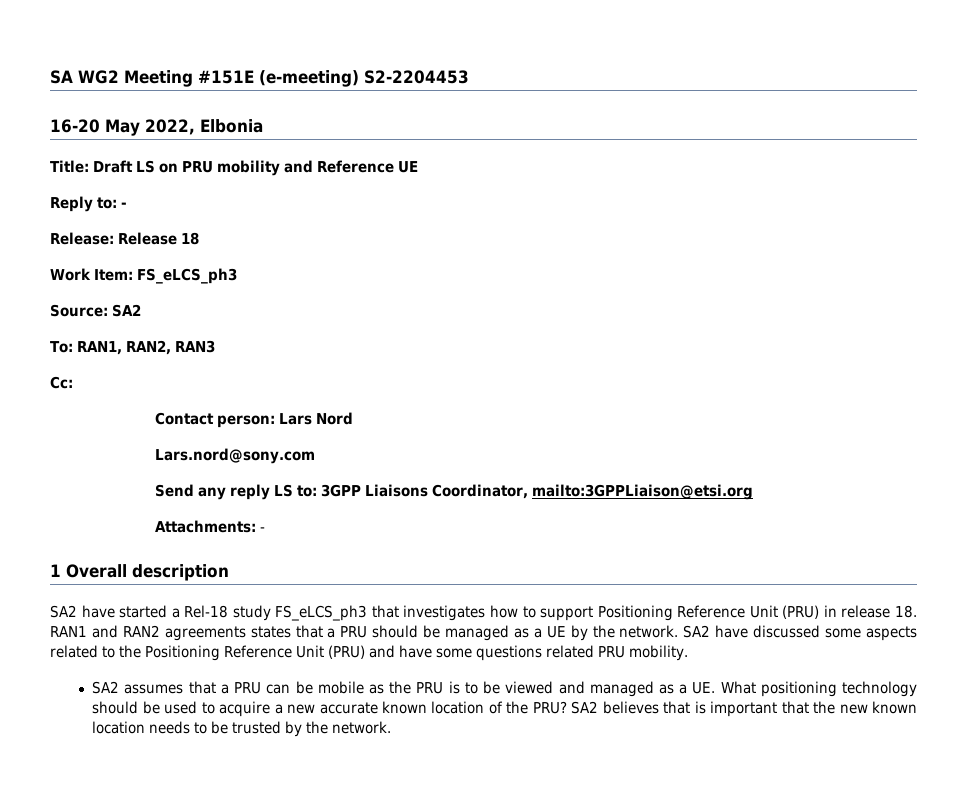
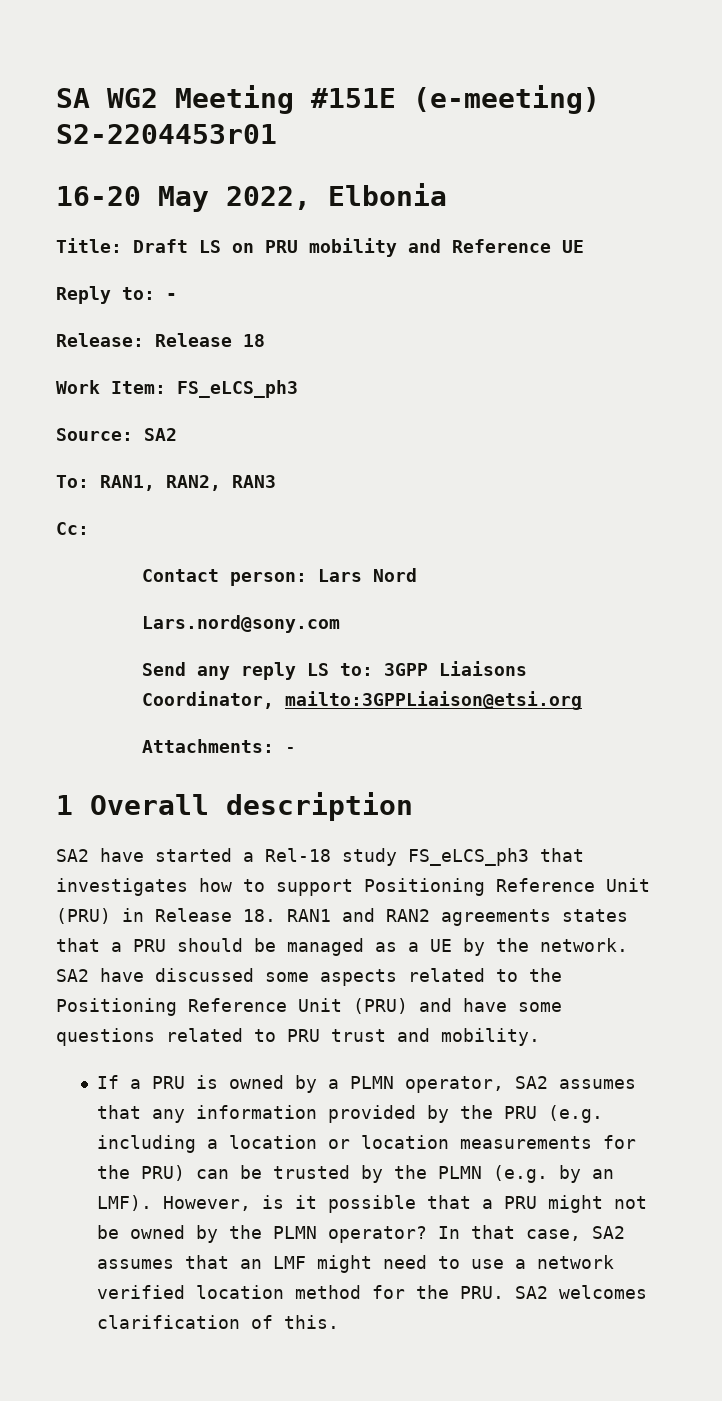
- SA WG2 Meeting #151E (e-meeting) S2-2204453
+ SA WG2 Meeting #151E (e-meeting) S2-2204453r01
- SA2 have started a Rel-18 study FS_eLCS_ph3 that investigates how to support Positioning Reference Unit (PRU) in release 18. RAN1 and RAN2 agreements states that a PRU should be managed as a UE by the network.
+ SA2 have started a Rel-18 study FS_eLCS_ph3 that investigates how to support Positioning Reference Unit (PRU) in Release 18. RAN1 and RAN2 agreements states that a PRU should be managed as a UE by the network.
- SA2 have discussed some aspects related to the Positioning Reference Unit (PRU) and have some questions related PRU mobility.
- SA2 assumes that a PRU can be mobile as the PRU is to be viewed and managed as a UE. What positioning technology should be used to acquire a new accurate known location of the PRU? SA2 believes that is important that the new known location needs to be trusted by the network.
+ SA2 have discussed some aspects related to the Positioning Reference Unit (PRU) and have some questions related to PRU trust and mobility.
+ If a PRU is owned by a PLMN operator, SA2 assumes that any information provided by the PRU (e.g. including a location or location measurements for the PRU) can be trusted by the PLMN (e.g. by an LMF). However, is it possible that a PRU might not be owned by the PLMN operator? In that case, SA2 assumes that an LMF might need to use a network verified location method for the PRU. SA2 welcomes clarification of this.

